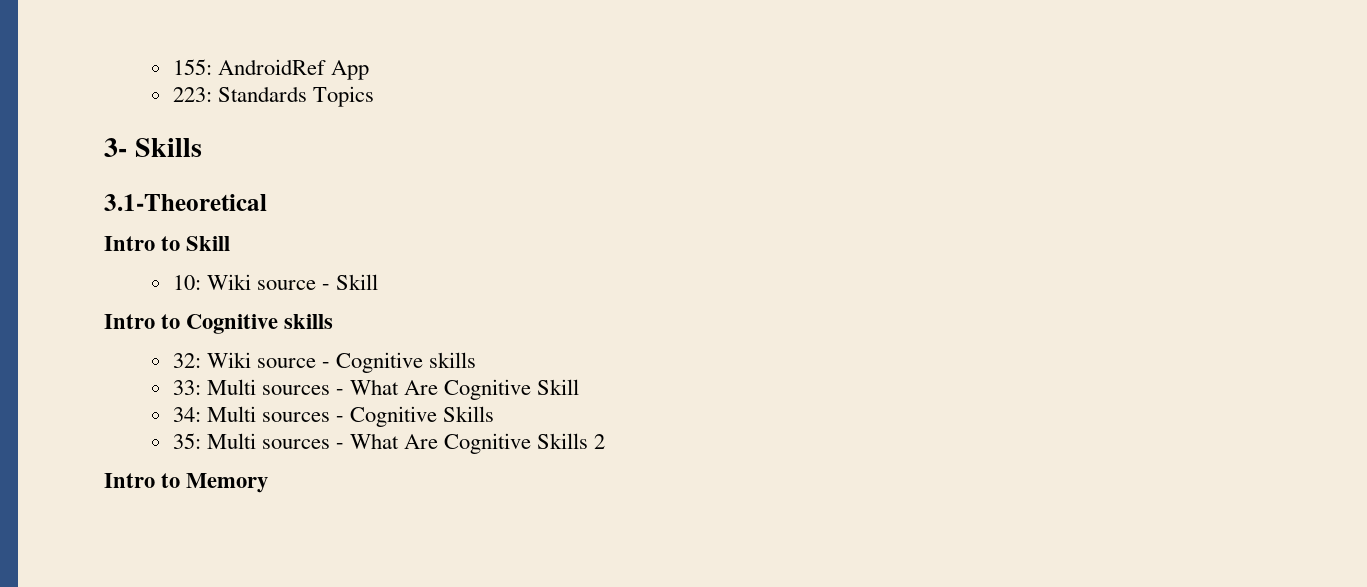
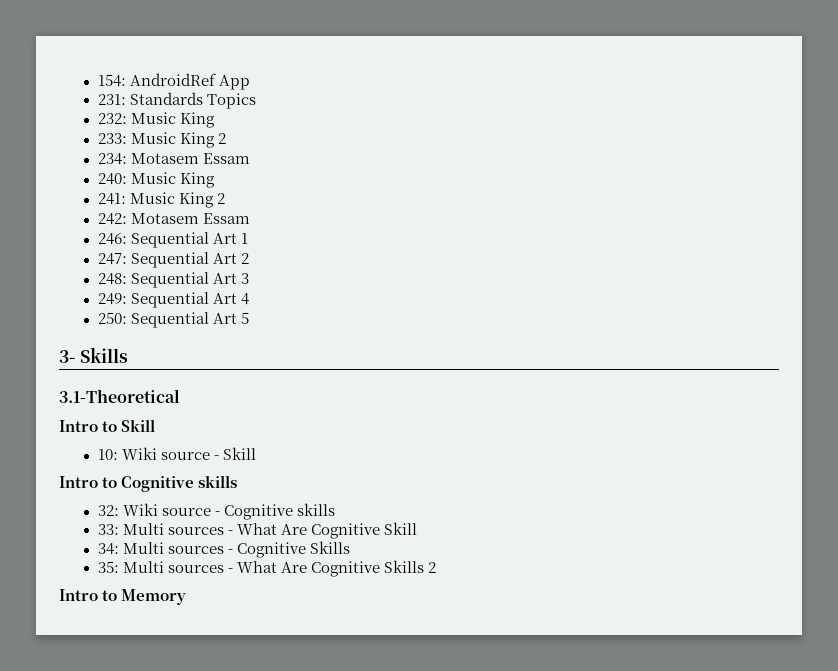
- 155: AndroidRef App
+ 154: AndroidRef App
- 223: Standards Topics
+ 231: Standards Topics
+ 232: Music King
+ 233: Music King 2
+ 234: Motasem Essam
+ 240: Music King
+ 241: Music King 2
+ 242: Motasem Essam
+ 246: Sequential Art 1
+ 247: Sequential Art 2
+ 248: Sequential Art 3
+ 249: Sequential Art 4
+ 250: Sequential Art 5

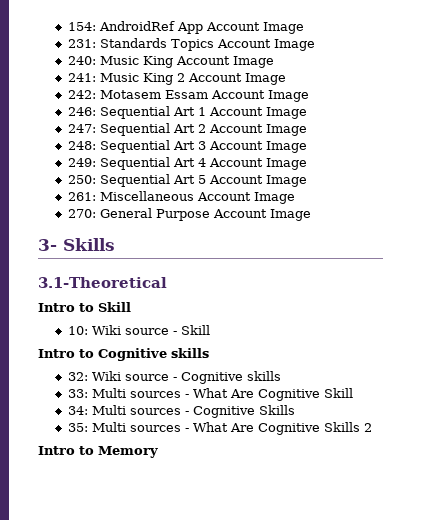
- 154: AndroidRef App
+ 154: AndroidRef App Account Image
- 231: Standards Topics
- 232: Music King
- 233: Music King 2
- 234: Motasem Essam
+ 231: Standards Topics Account Image
- 240: Music King
+ 240: Music King Account Image
- 241: Music King 2
+ 241: Music King 2 Account Image
- 242: Motasem Essam
+ 242: Motasem Essam Account Image
- 246: Sequential Art 1
+ 246: Sequential Art 1 Account Image
- 247: Sequential Art 2
+ 247: Sequential Art 2 Account Image
- 248: Sequential Art 3
+ 248: Sequential Art 3 Account Image
- 249: Sequential Art 4
+ 249: Sequential Art 4 Account Image
- 250: Sequential Art 5
+ 250: Sequential Art 5 Account Image
+ 261: Miscellaneous Account Image
+ 270: General Purpose Account Image

